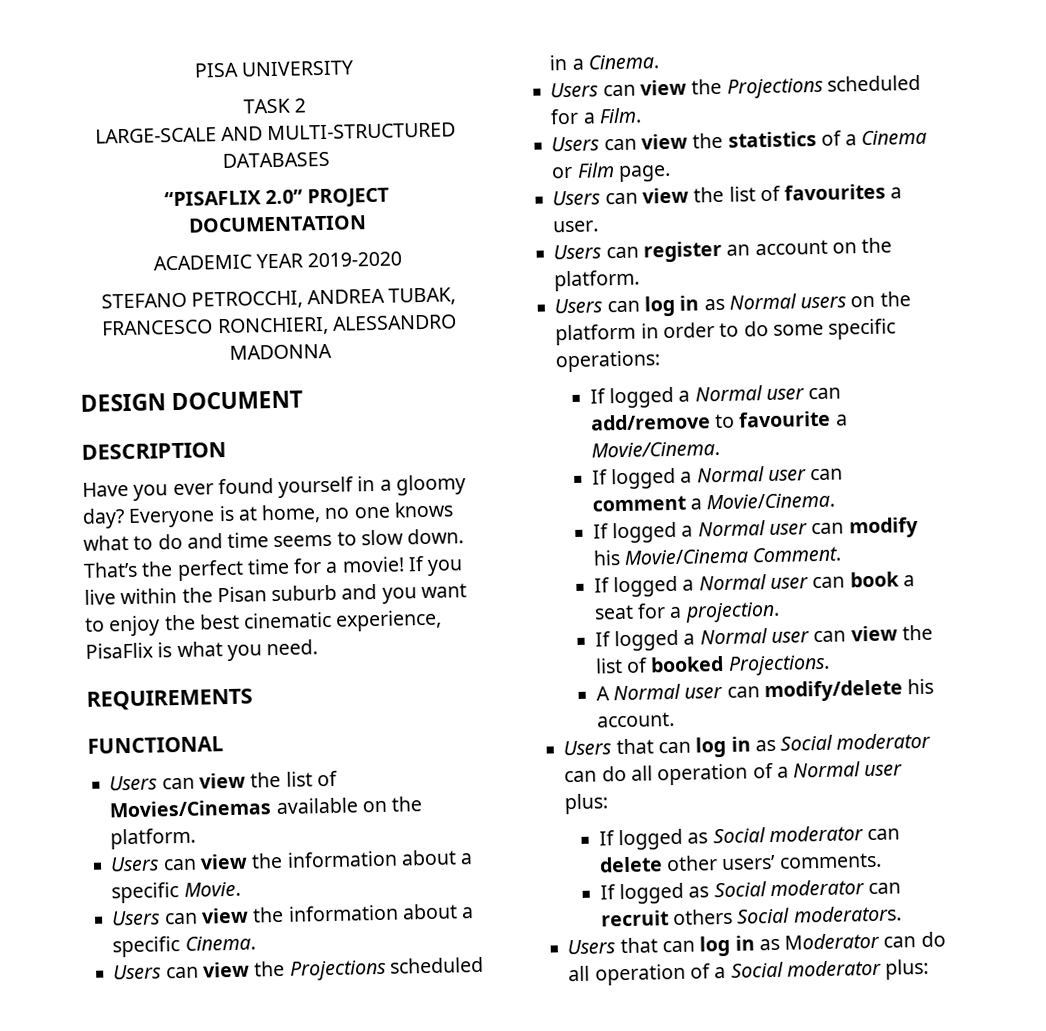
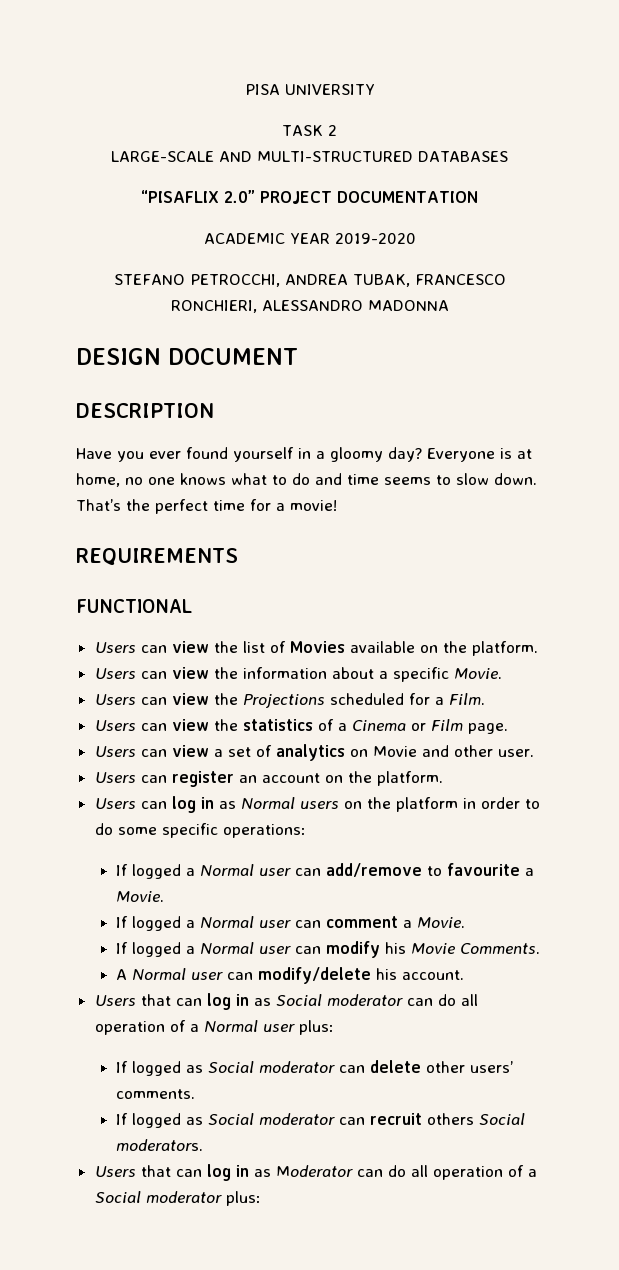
- If you live within the Pisan suburb and you want to enjoy the best cinematic experience, PisaFlix is what you need.
- Users can view the list of Movies/Cinemas available on the platform.
+ Users can view the list of Movies available on the platform.
- Users can view the information about a specific Cinema.
- Users can view the Projections scheduled in a Cinema.
- Users can view the list of favourites a user.
+ Users can view a set of analytics on Movie and other user.
- If logged a Normal user can add/remove to favourite a Movie/Cinema.
+ If logged a Normal user can add/remove to favourite a Movie.
- If logged a Normal user can comment a Movie/Cinema.
+ If logged a Normal user can comment a Movie.
- If logged a Normal user can modify his Movie/Cinema Comment.
- If logged a Normal user can book a seat for a projection.
- If logged a Normal user can view the list of booked Projections.
+ If logged a Normal user can modify his Movie Comments.

